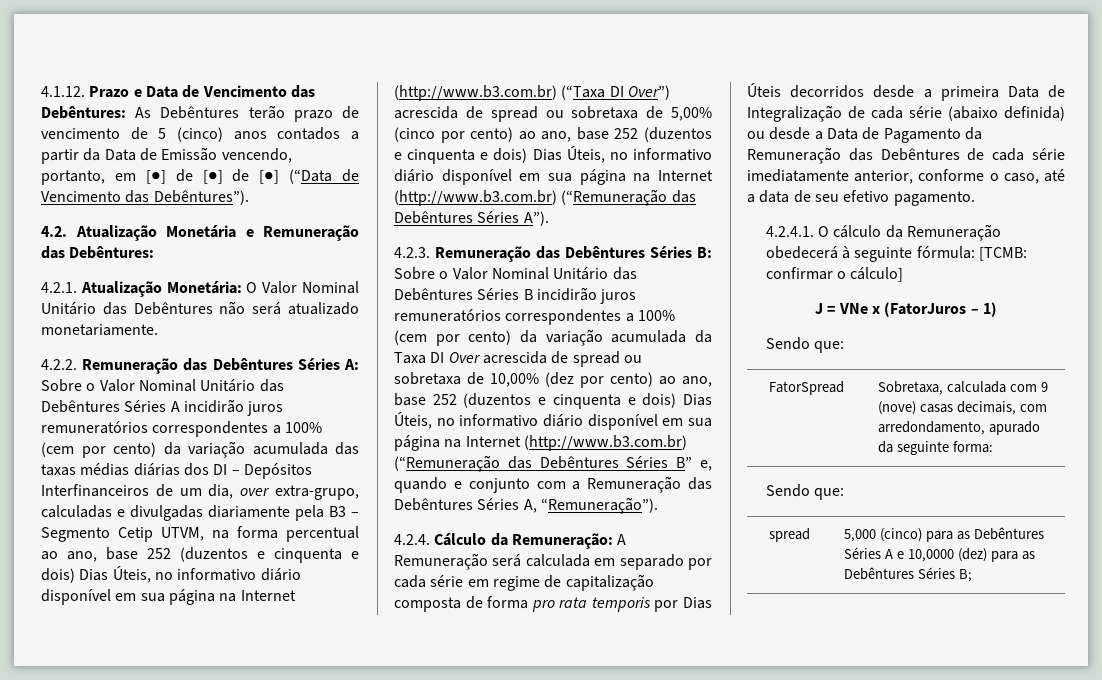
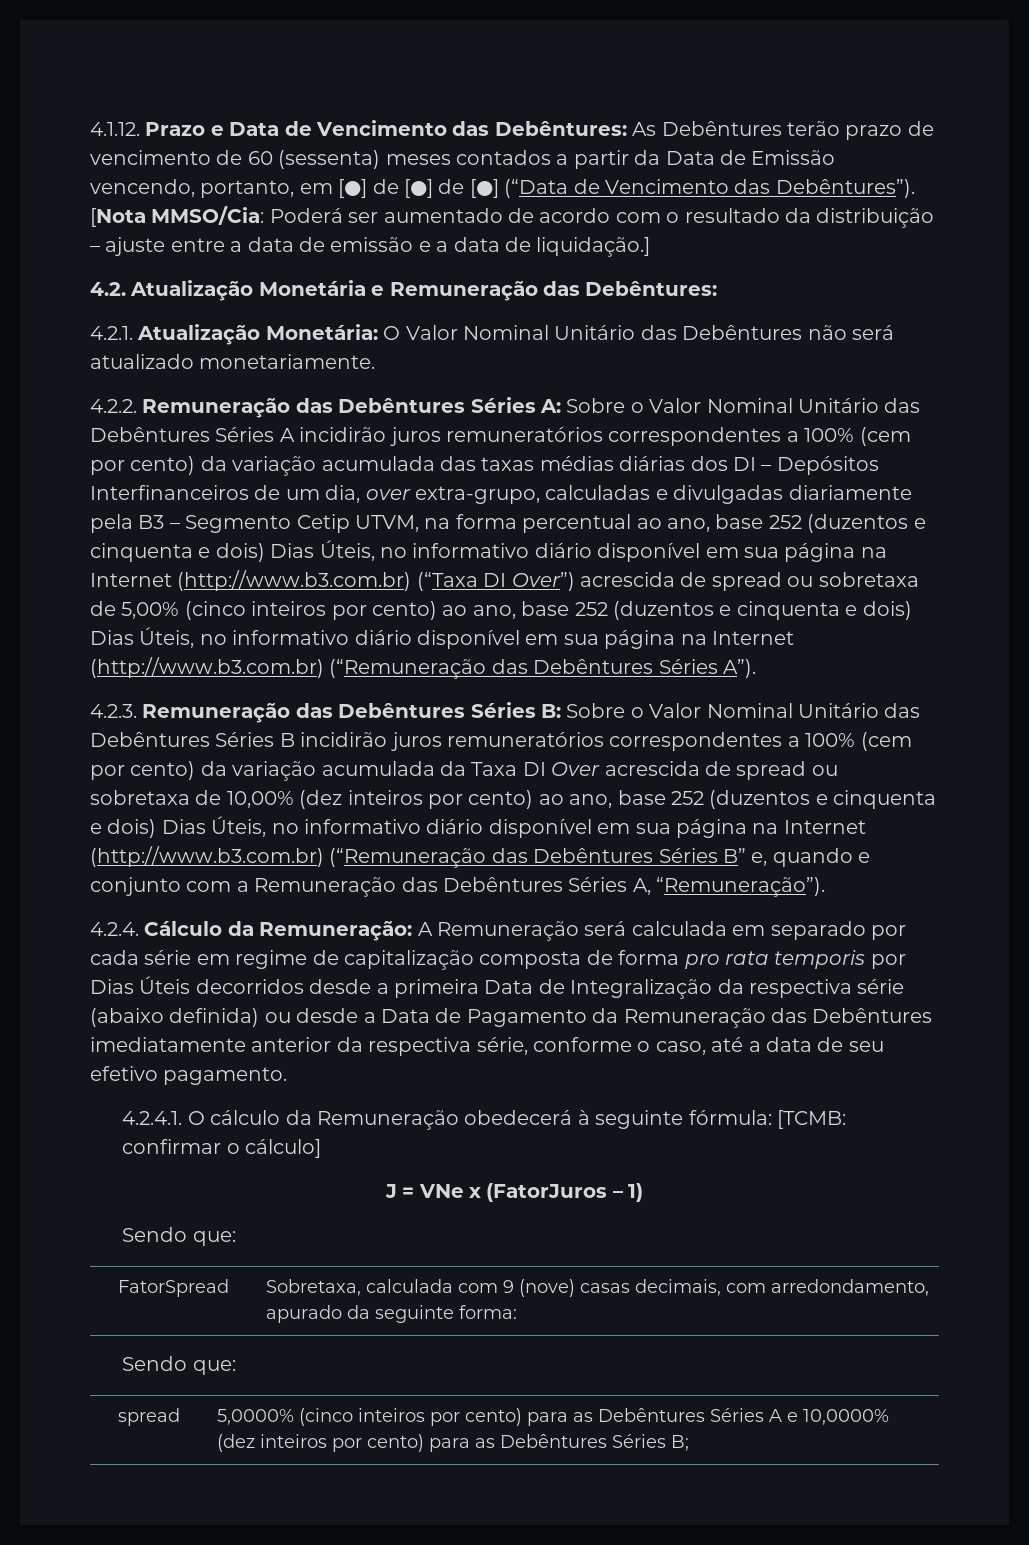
- 4.1.12. Prazo e Data de Vencimento das Debêntures: As Debêntures terão prazo de vencimento de 5 (cinco) anos contados a partir da Data de Emissão vencendo, portanto, em [●] de [●] de [●] (“Data de Vencimento das Debêntures”).
+ 4.1.12. Prazo e Data de Vencimento das Debêntures: As Debêntures terão prazo de vencimento de 60 (sessenta) meses contados a partir da Data de Emissão vencendo, portanto, em [●] de [●] de [●] (“Data de Vencimento das Debêntures”). [Nota MMSO/Cia: Poderá ser aumentado de acordo com o resultado da distribuição – ajuste entre a data de emissão e a data de liquidação.]
- Sobre o Valor Nominal Unitário das Debêntures Séries A incidirão juros remuneratórios correspondentes a 100% (cem por cento) da variação acumulada das taxas médias diárias dos DI – Depósitos Interfinanceiros de um dia, over extra-grupo, calculadas e divulgadas diariamente pela B3 – Segmento Cetip UTVM, na forma percentual ao ano, base 252 (duzentos e cinquenta e dois) Dias Úteis, no informativo diário disponível em sua página na Internet (http://www.b3.com.br) (“Taxa DI Over”) acrescida de spread ou sobretaxa de 5,00% (cinco por cento) ao ano, base 252 (duzentos e cinquenta e dois) Dias Úteis, no informativo diário disponível em sua página na Internet (http://www.b3.com.br) (“Remuneração das Debêntures Séries A”).
+ Sobre o Valor Nominal Unitário das Debêntures Séries A incidirão juros remuneratórios correspondentes a 100% (cem por cento) da variação acumulada das taxas médias diárias dos DI – Depósitos Interfinanceiros de um dia, over extra-grupo, calculadas e divulgadas diariamente pela B3 – Segmento Cetip UTVM, na forma percentual ao ano, base 252 (duzentos e cinquenta e dois) Dias Úteis, no informativo diário disponível em sua página na Internet (http://www.b3.com.br) (“Taxa DI Over”) acrescida de spread ou sobretaxa de 5,00% (cinco inteiros por cento) ao ano, base 252 (duzentos e cinquenta e dois) Dias Úteis, no informativo diário disponível em sua página na Internet (http://www.b3.com.br) (“Remuneração das Debêntures Séries A”).
- Sobre o Valor Nominal Unitário das Debêntures Séries B incidirão juros remuneratórios correspondentes a 100% (cem por cento) da variação acumulada da Taxa DI Over acrescida de spread ou sobretaxa de 10,00% (dez por cento) ao ano, base 252 (duzentos e cinquenta e dois) Dias Úteis, no informativo diário disponível em sua página na Internet (http://www.b3.com.br) (“Remuneração das Debêntures Séries B” e, quando e conjunto com a Remuneração das Debêntures Séries A, “Remuneração”).
+ Sobre o Valor Nominal Unitário das Debêntures Séries B incidirão juros remuneratórios correspondentes a 100% (cem por cento) da variação acumulada da Taxa DI Over acrescida de spread ou sobretaxa de 10,00% (dez inteiros por cento) ao ano, base 252 (duzentos e cinquenta e dois) Dias Úteis, no informativo diário disponível em sua página na Internet (http://www.b3.com.br) (“Remuneração das Debêntures Séries B” e, quando e conjunto com a Remuneração das Debêntures Séries A, “Remuneração”).
- 4.2.4. Cálculo da Remuneração: A Remuneração será calculada em separado por cada série em regime de capitalização composta de forma pro rata temporis por Dias Úteis decorridos desde a primeira Data de Integralização de cada série (abaixo definida) ou desde a Data de Pagamento da Remuneração das Debêntures de cada série imediatamente anterior, conforme o caso, até a data de seu efetivo pagamento.
+ 4.2.4. Cálculo da Remuneração: A Remuneração será calculada em separado por cada série em regime de capitalização composta de forma pro rata temporis por Dias Úteis decorridos desde a primeira Data de Integralização da respectiva série (abaixo definida) ou desde a Data de Pagamento da Remuneração das Debêntures imediatamente anterior da respectiva série, conforme o caso, até a data de seu efetivo pagamento.
- spread | 5,000 (cinco) para as Debêntures Séries A e 10,0000 (dez) para as Debêntures Séries B;
+ spread | 5,0000% (cinco inteiros por cento) para as Debêntures Séries A e 10,0000% (dez inteiros por cento) para as Debêntures Séries B;

